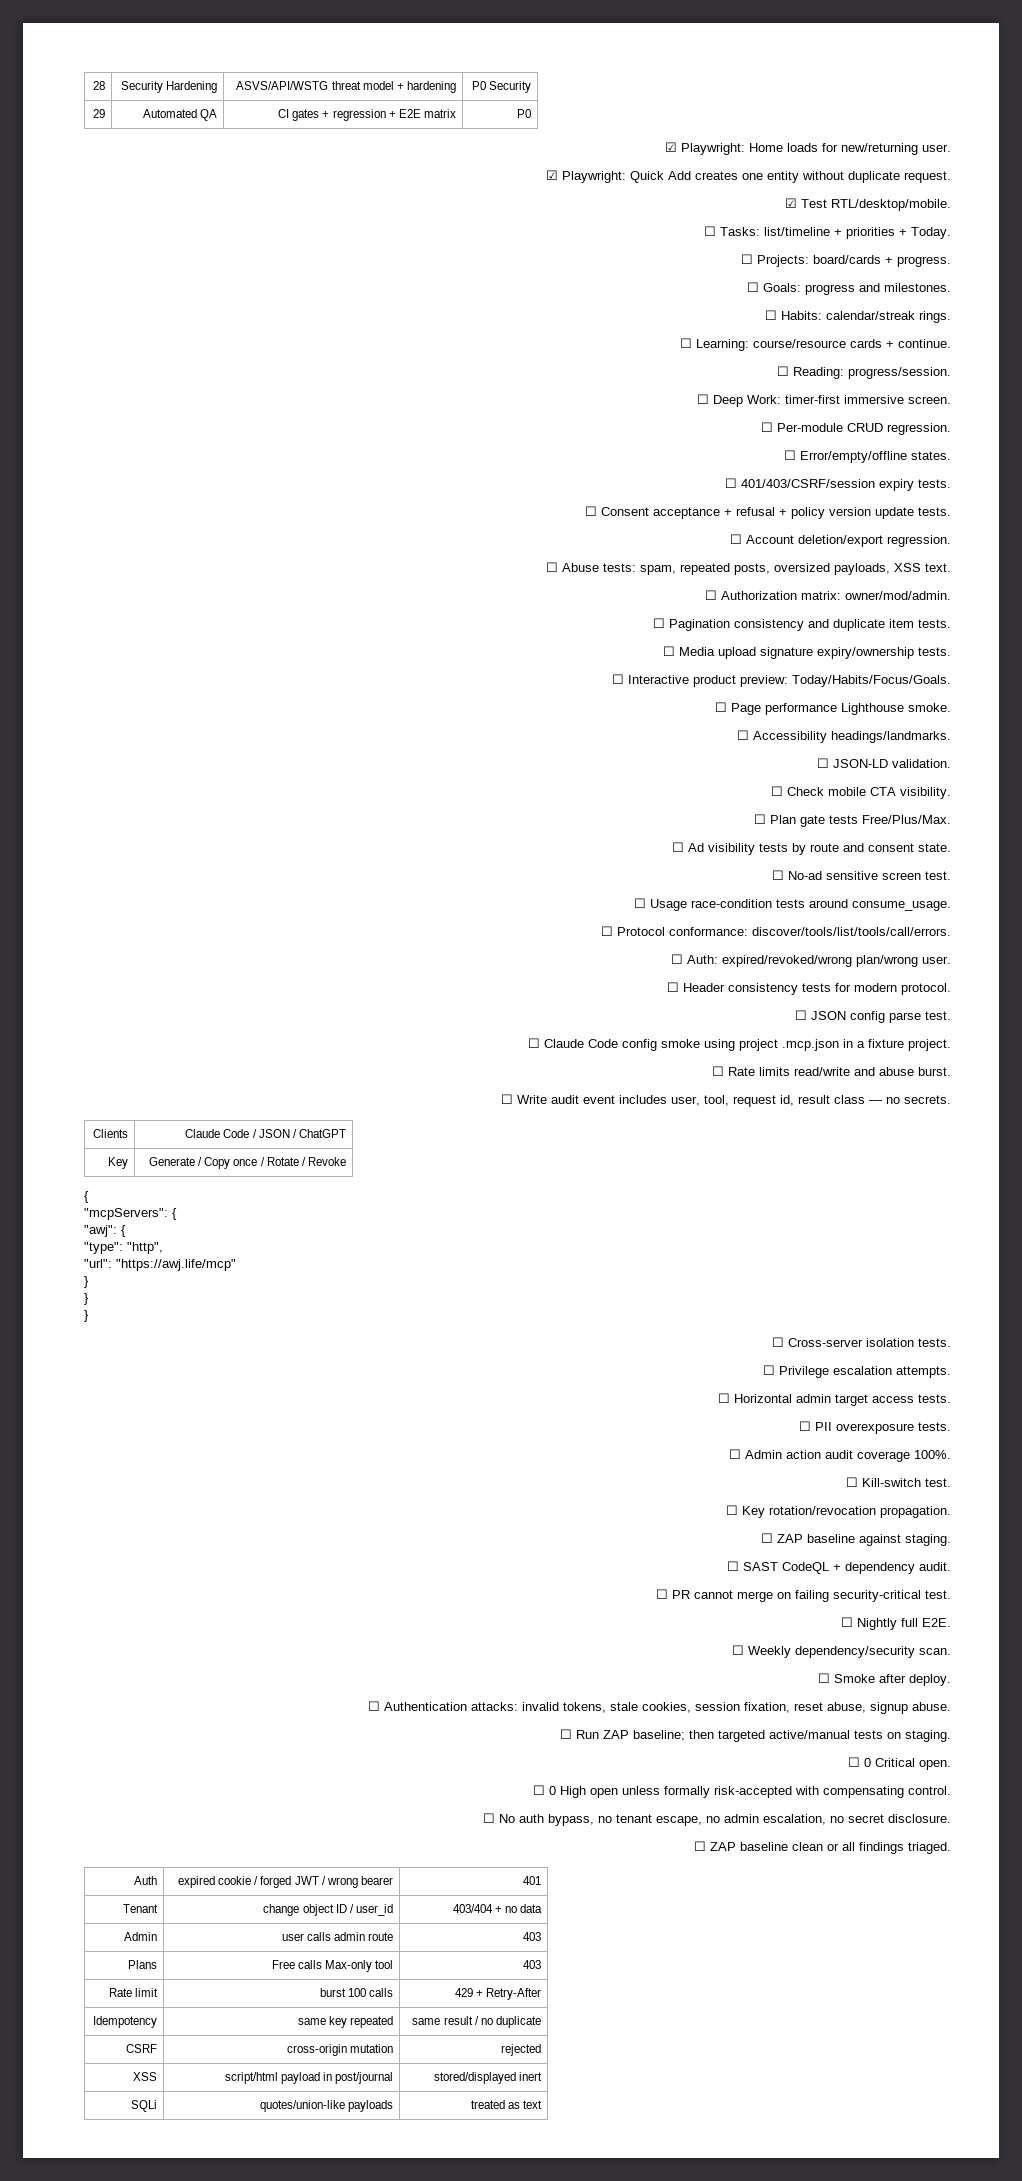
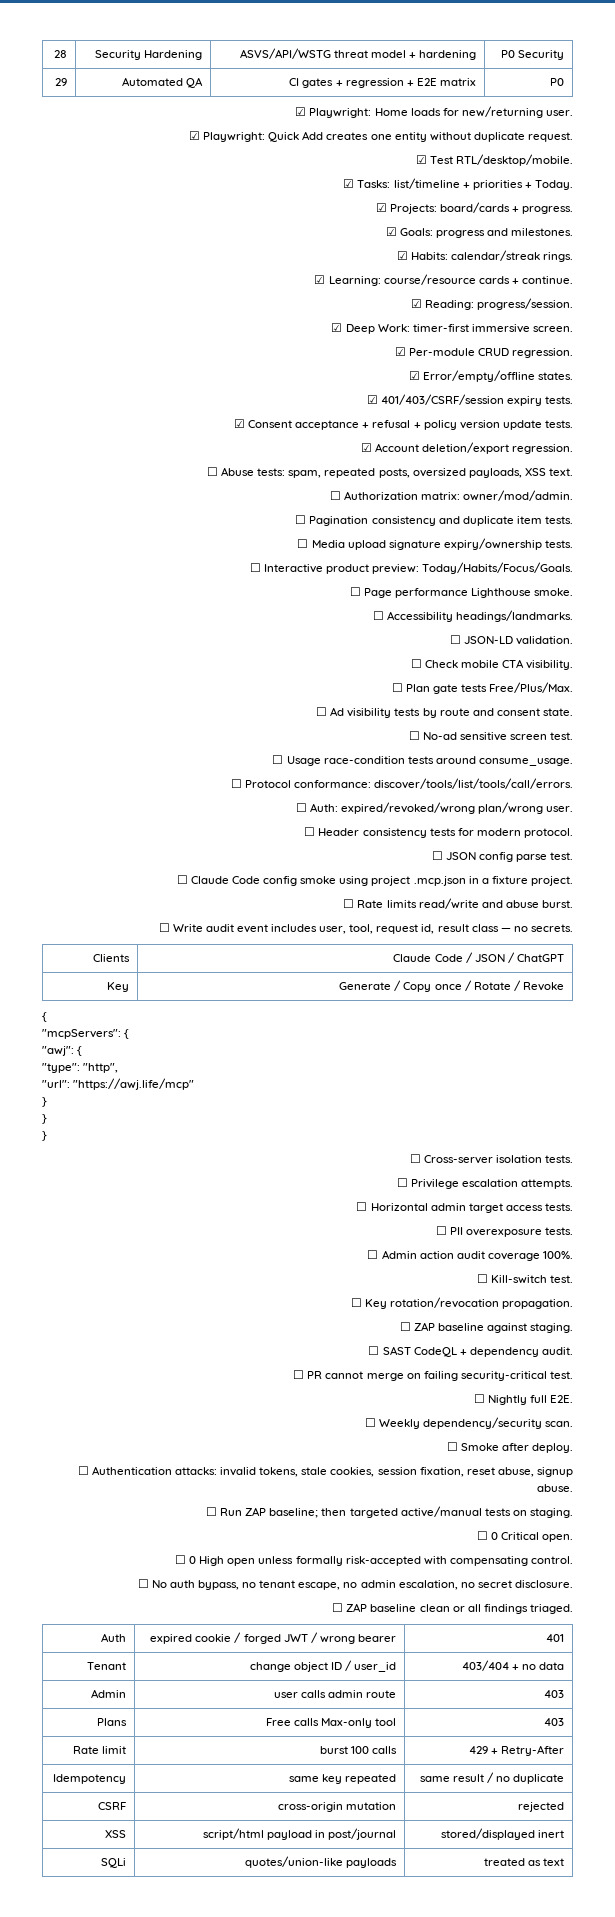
- ☐ Tasks: list/timeline + priorities + Today.
+ ☑ Tasks: list/timeline + priorities + Today.
- ☐ Projects: board/cards + progress.
+ ☑ Projects: board/cards + progress.
- ☐ Goals: progress and milestones.
+ ☑ Goals: progress and milestones.
- ☐ Habits: calendar/streak rings.
+ ☑ Habits: calendar/streak rings.
- ☐ Learning: course/resource cards + continue.
+ ☑ Learning: course/resource cards + continue.
- ☐ Reading: progress/session.
+ ☑ Reading: progress/session.
- ☐ Deep Work: timer-first immersive screen.
+ ☑ Deep Work: timer-first immersive screen.
- ☐ Per-module CRUD regression.
+ ☑ Per-module CRUD regression.
- ☐ Error/empty/offline states.
+ ☑ Error/empty/offline states.
- ☐ 401/403/CSRF/session expiry tests.
+ ☑ 401/403/CSRF/session expiry tests.
- ☐ Consent acceptance + refusal + policy version update tests.
+ ☑ Consent acceptance + refusal + policy version update tests.
- ☐ Account deletion/export regression.
+ ☑ Account deletion/export regression.

